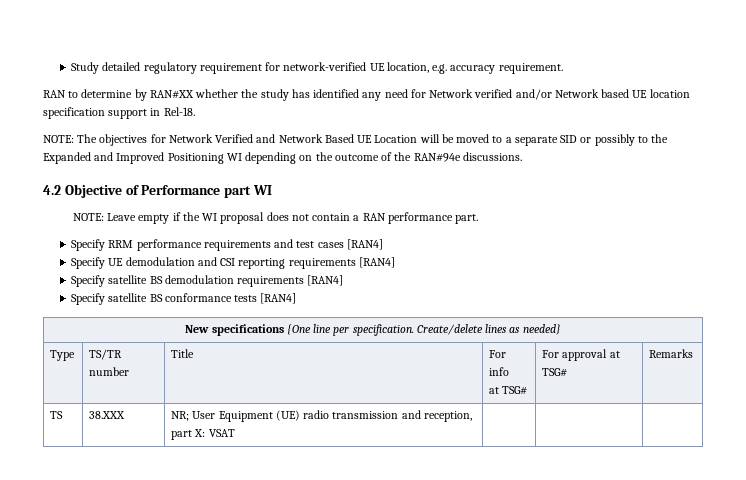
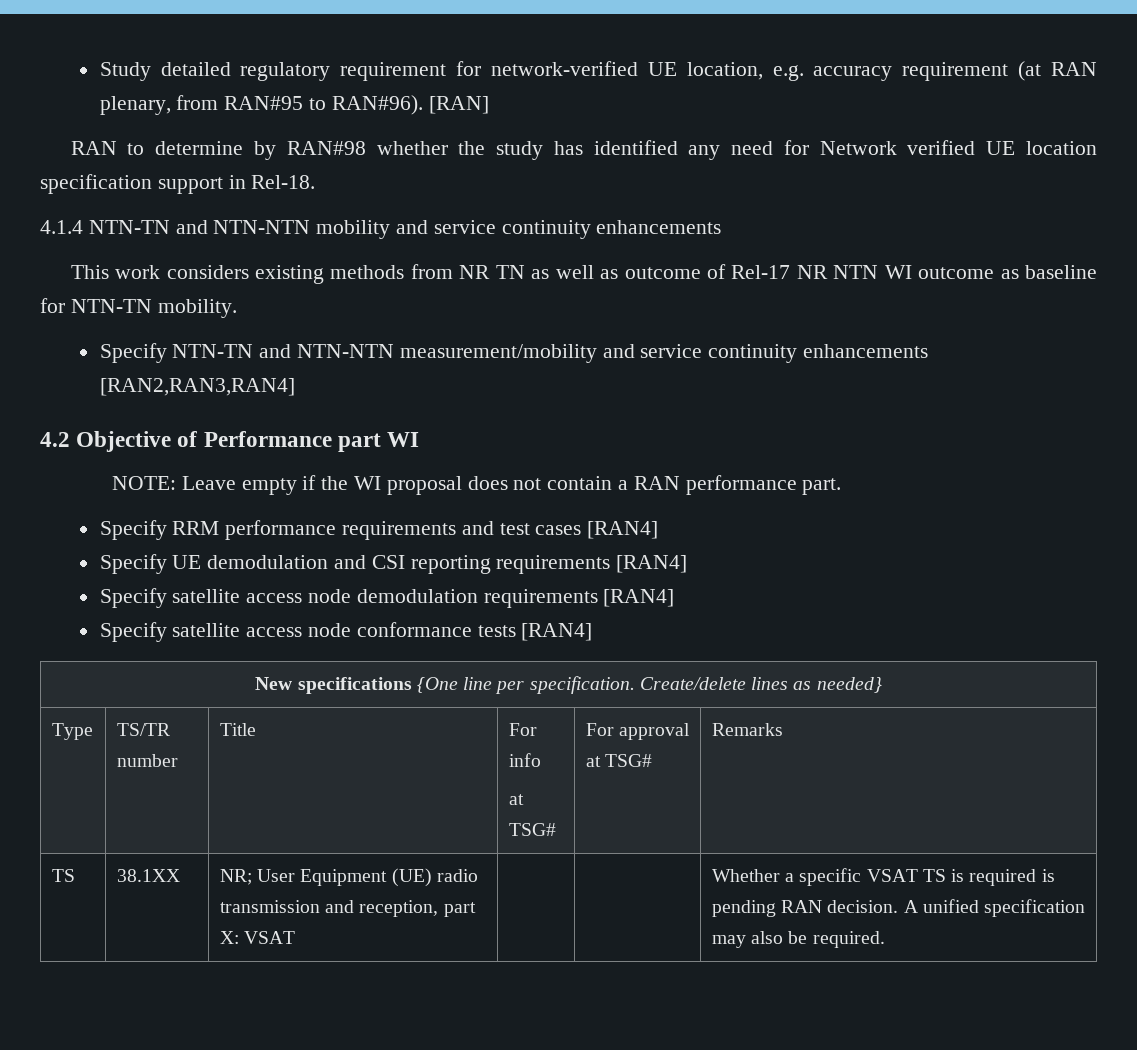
- Study detailed regulatory requirement for network-verified UE location, e.g. accuracy requirement.
+ Study detailed regulatory requirement for network-verified UE location, e.g. accuracy requirement (at RAN plenary, from RAN#95 to RAN#96). [RAN]
- RAN to determine by RAN#XX whether the study has identified any need for Network verified and/or Network based UE location specification support in Rel-18.
+ RAN to determine by RAN#98 whether the study has identified any need for Network verified UE location specification support in Rel-18.
- NOTE: The objectives for Network Verified and Network Based UE Location will be moved to a separate SID or possibly to the Expanded and Improved Positioning WI depending on the outcome of the RAN#94e discussions.
+ 4.1.4 NTN-TN and NTN-NTN mobility and service continuity enhancements
+ This work considers existing methods from NR TN as well as outcome of Rel-17 NR NTN WI outcome as baseline for NTN-TN mobility.
+ Specify NTN-TN and NTN-NTN measurement/mobility and service continuity enhancements [RAN2,RAN3,RAN4]
- Specify satellite BS demodulation requirements [RAN4]
+ Specify satellite access node demodulation requirements [RAN4]
- Specify satellite BS conformance tests [RAN4]
+ Specify satellite access node conformance tests [RAN4]
- TS | 38.XXX | NR; User Equipment (UE) radio transmission and reception, part X: VSAT | | |
+ TS | 38.1XX | NR; User Equipment (UE) radio transmission and reception, part X: VSAT | | | Whether a specific VSAT TS is required is pending RAN decision. A unified specification may also be required.

